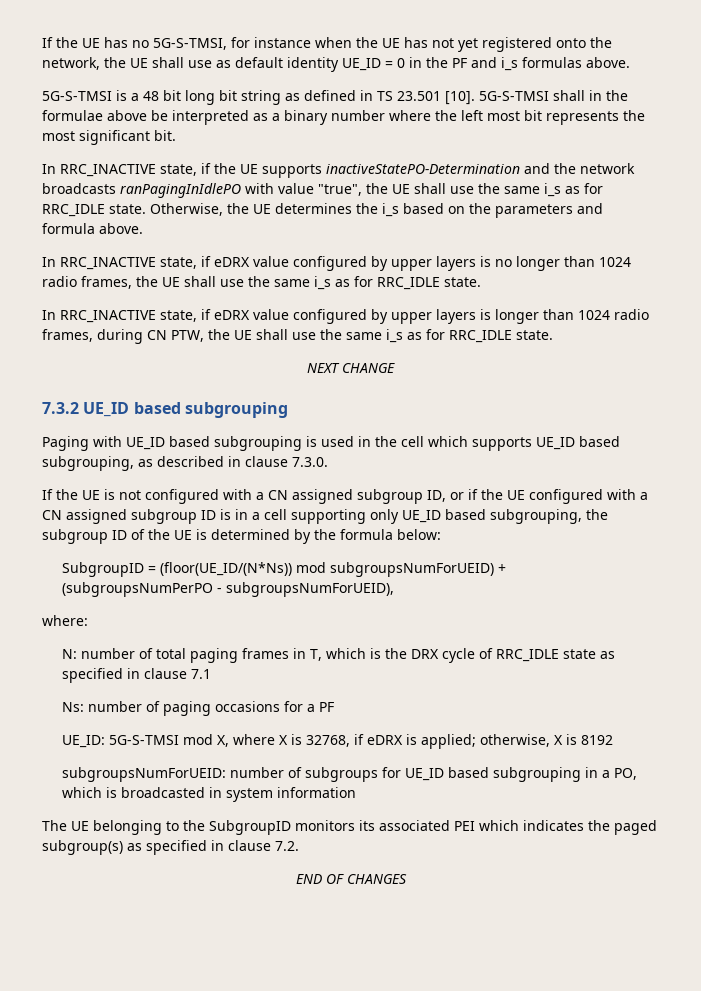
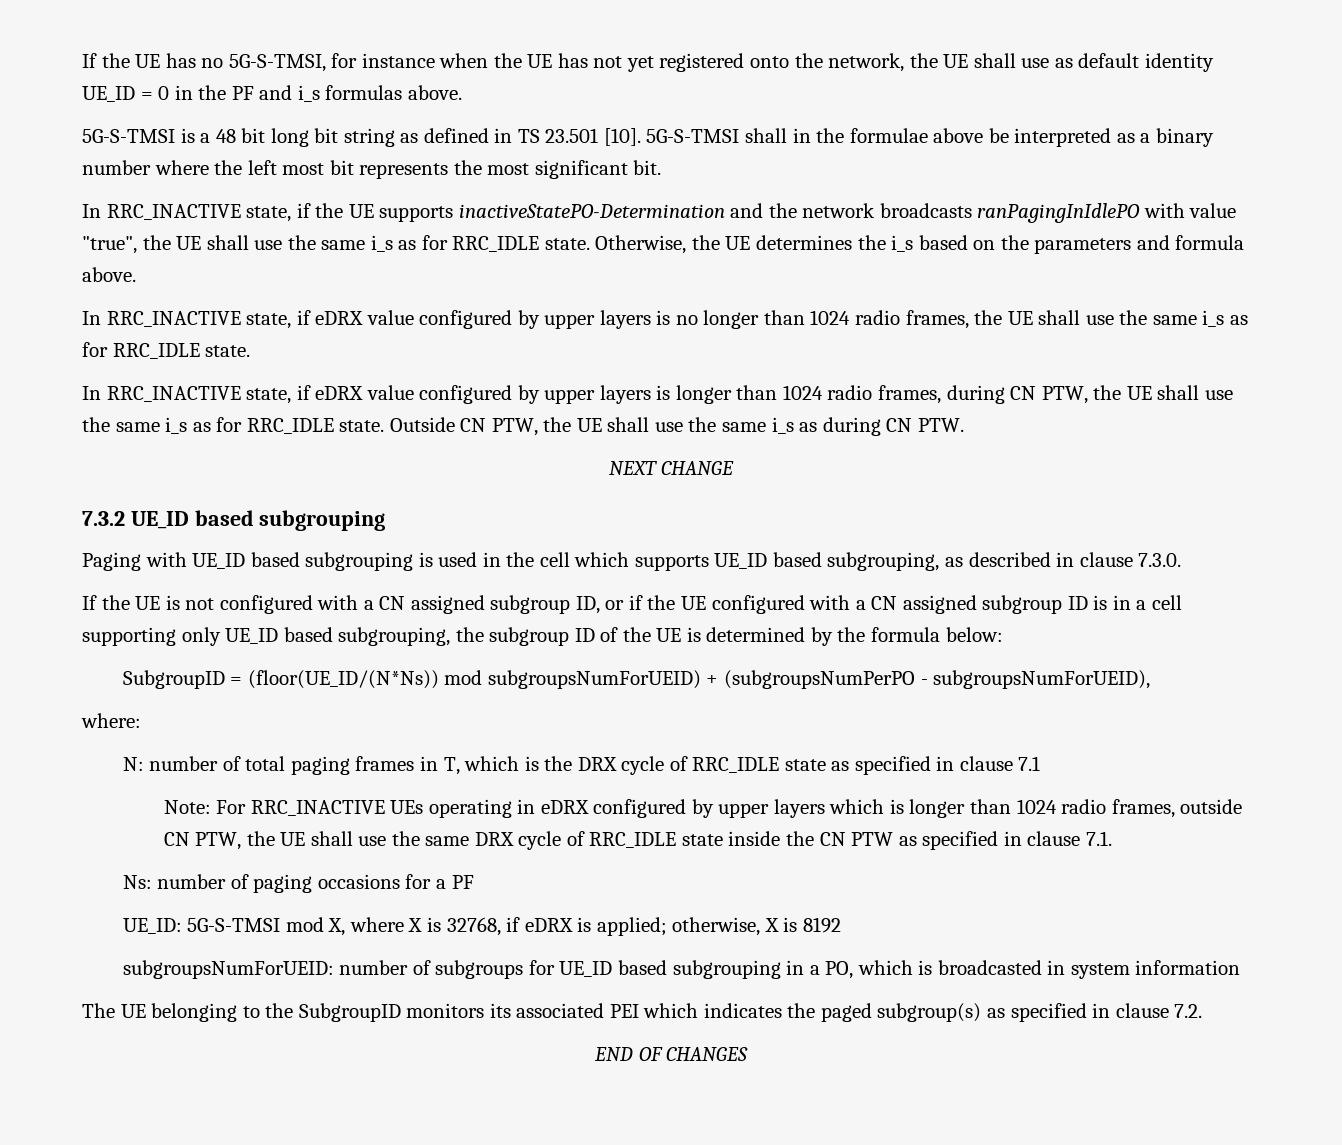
+ Outside CN PTW, the UE shall use the same i_s as during CN PTW.
+ Note: For RRC_INACTIVE UEs operating in eDRX configured by upper layers which is longer than 1024 radio frames, outside CN PTW, the UE shall use the same DRX cycle of RRC_IDLE state inside the CN PTW as specified in clause 7.1.

